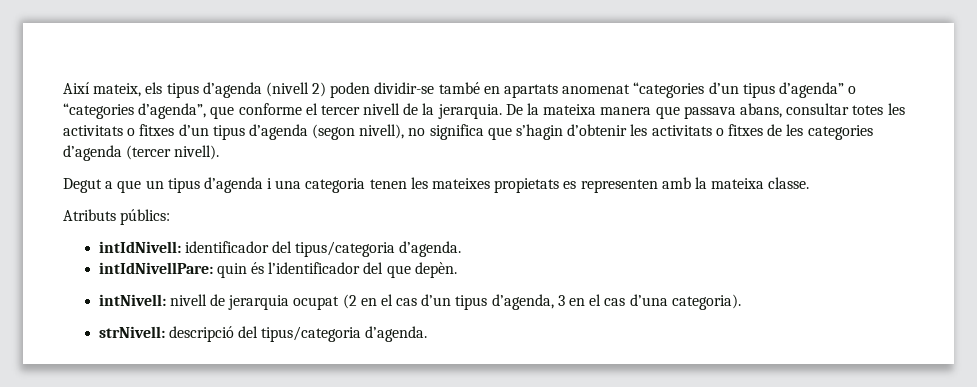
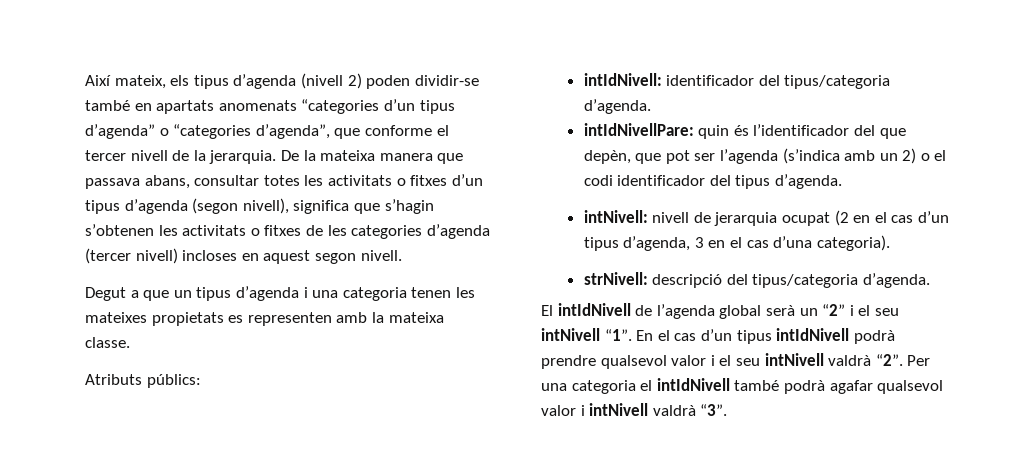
- Així mateix, els tipus d’agenda (nivell 2) poden dividir-se també en apartats anomenat “categories d’un tipus d’agenda” o “categories d’agenda”, que conforme el tercer nivell de la jerarquia.
+ Així mateix, els tipus d’agenda (nivell 2) poden dividir-se també en apartats anomenats “categories d’un tipus d’agenda” o “categories d’agenda”, que conforme el tercer nivell de la jerarquia.
- De la mateixa manera que passava abans, consultar totes les activitats o fitxes d’un tipus d’agenda (segon nivell), no significa que s’hagin d’obtenir les activitats o fitxes de les categories d’agenda (tercer nivell).
+ De la mateixa manera que passava abans, consultar totes les activitats o fitxes d’un tipus d’agenda (segon nivell), significa que s’hagin s’obtenen les activitats o fitxes de les categories d’agenda (tercer nivell) incloses en aquest segon nivell.
- intIdNivellPare: quin és l’identificador del que depèn.
+ intIdNivellPare: quin és l’identificador del que depèn, que pot ser l’agenda (s’indica amb un 2) o el codi identificador del tipus d’agenda.
+ El intIdNivell de l’agenda global serà un “2” i el seu intNivell “1”. En el cas d’un tipus intIdNivell podrà prendre qualsevol valor i el seu intNivell valdrà “2”. Per una categoria el intIdNivell també podrà agafar qualsevol valor i intNivell valdrà “3”.

